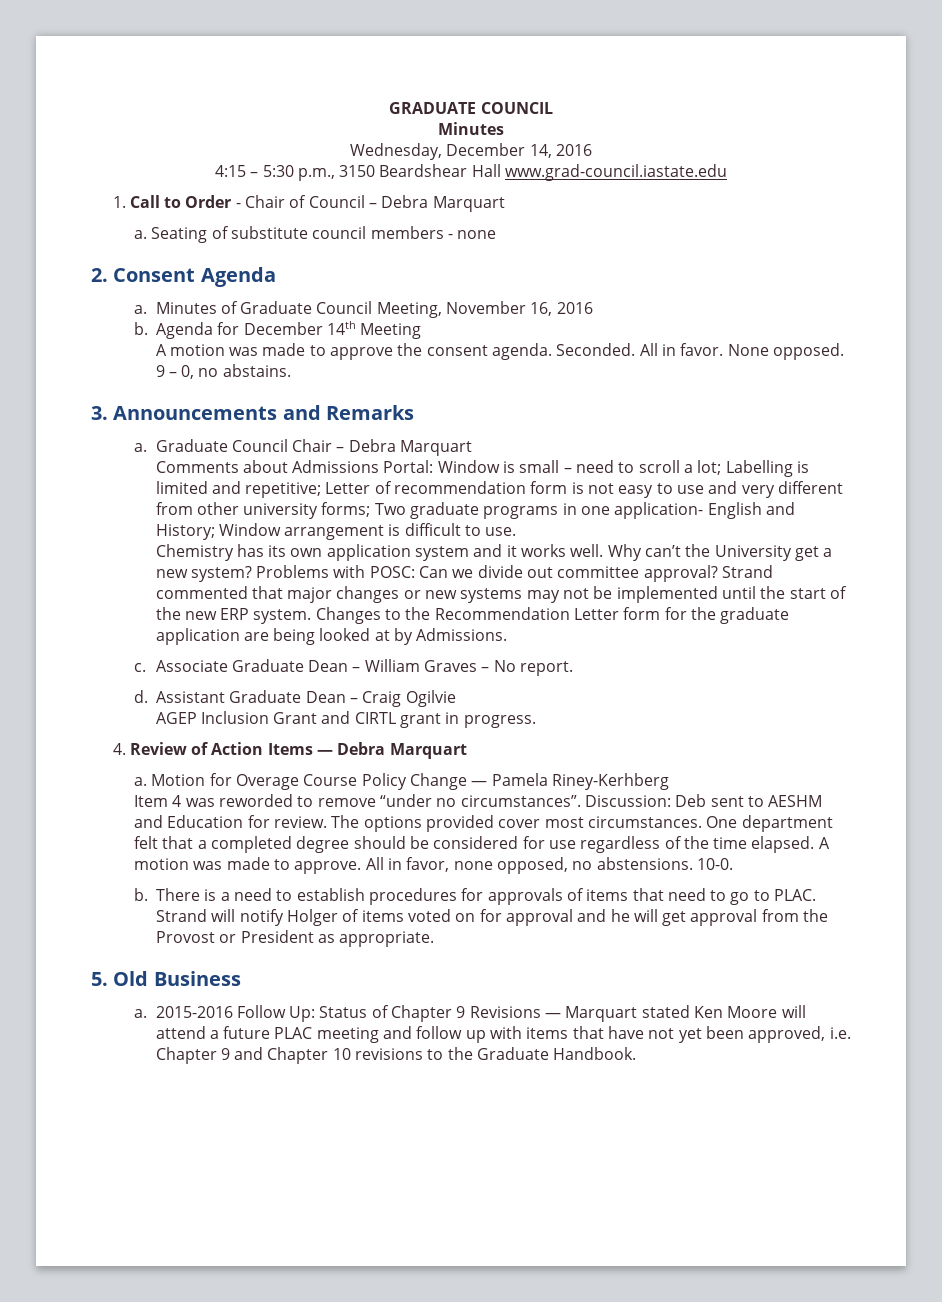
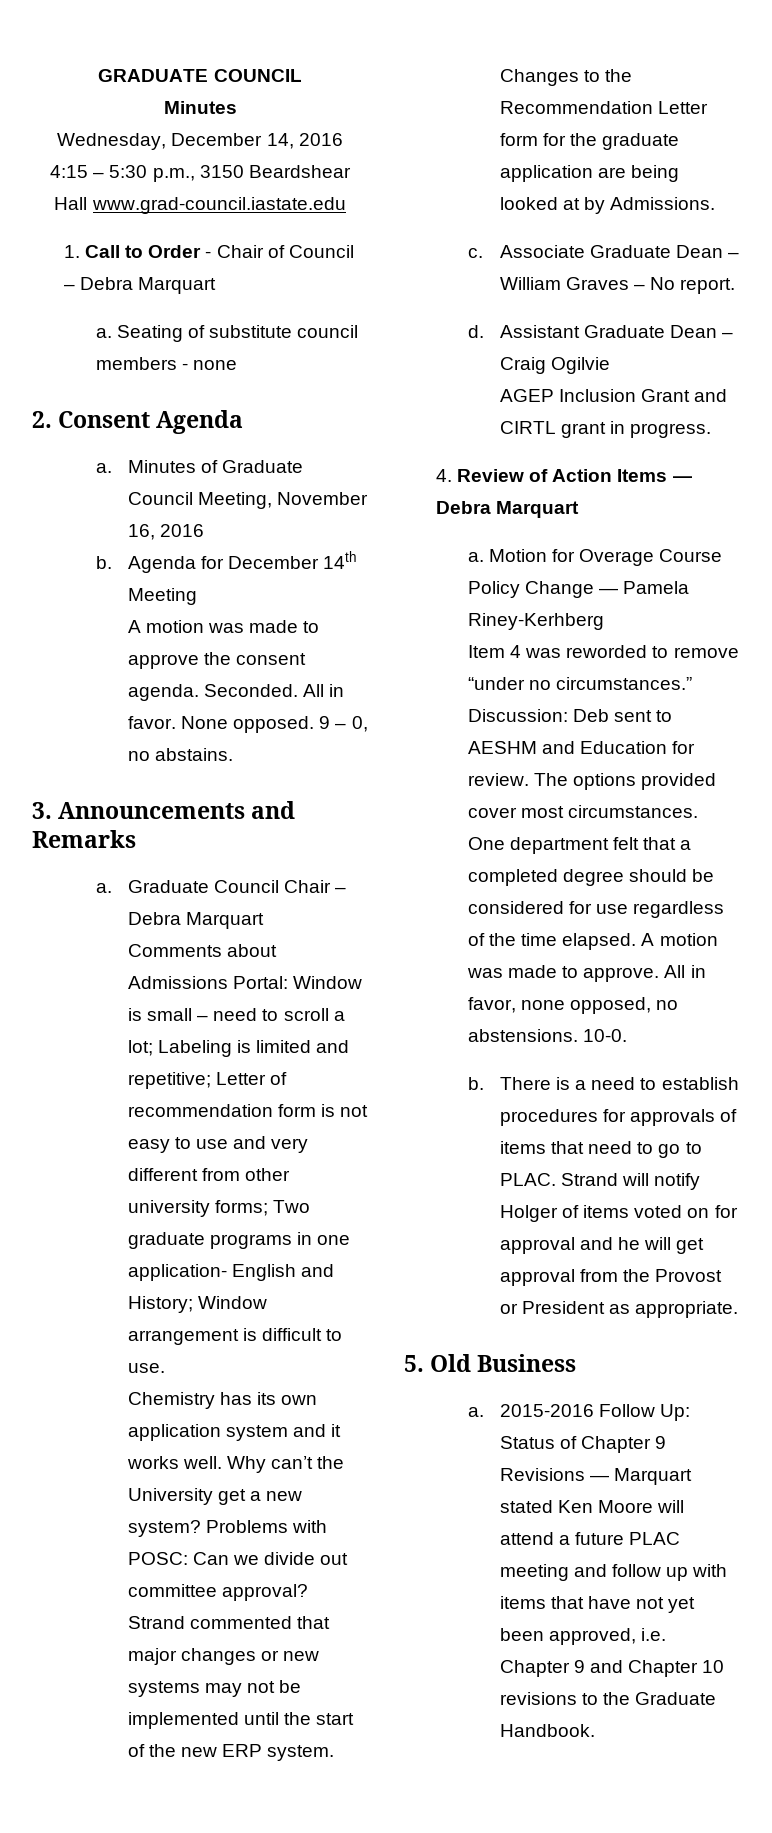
- Comments about Admissions Portal: Window is small – need to scroll a lot; Labelling is limited and repetitive; Letter of recommendation form is not easy to use and very different from other university forms; Two graduate programs in one application- English and History; Window arrangement is difficult to use.
+ Comments about Admissions Portal: Window is small – need to scroll a lot; Labeling is limited and repetitive; Letter of recommendation form is not easy to use and very different from other university forms; Two graduate programs in one application- English and History; Window arrangement is difficult to use.
- Item 4 was reworded to remove “under no circumstances”.
+ Item 4 was reworded to remove “under no circumstances.”

